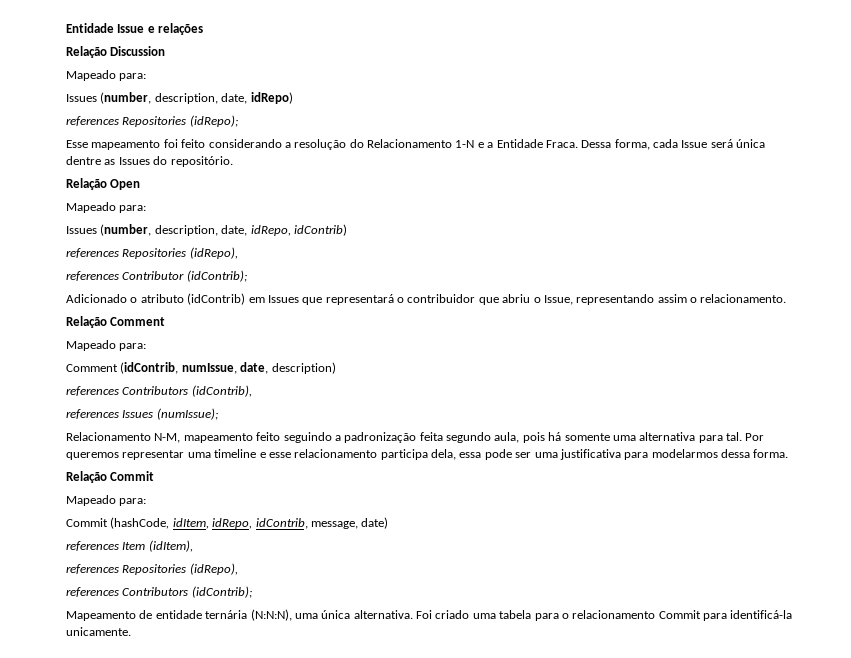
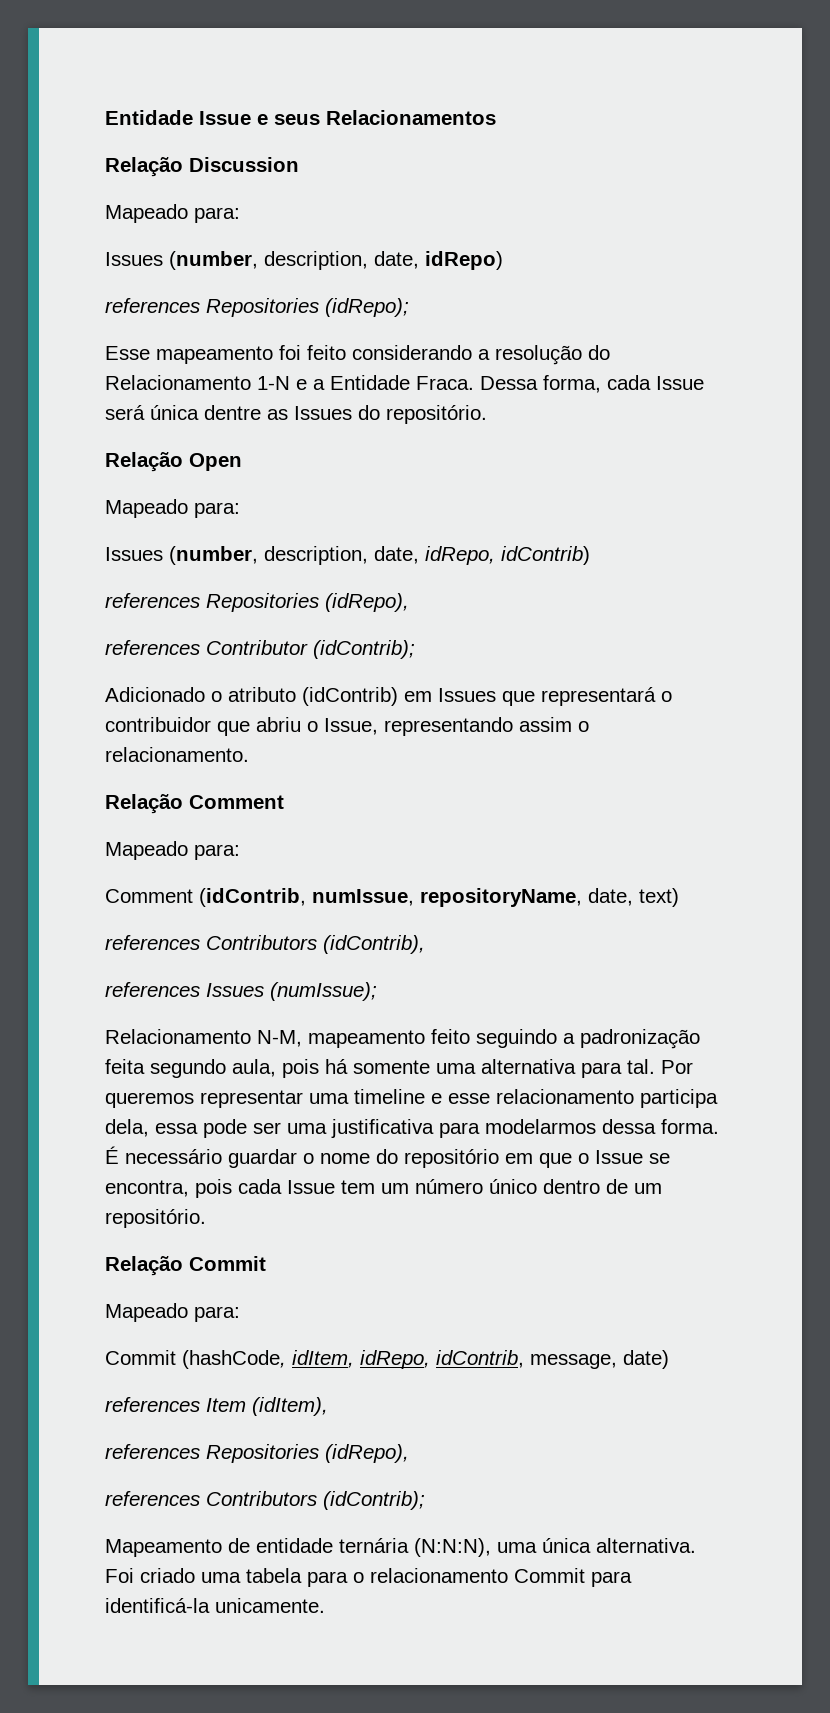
- Entidade Issue e relações
+ Entidade Issue e seus Relacionamentos
- Comment (idContrib, numIssue, date, description)
+ Comment (idContrib, numIssue, repositoryName, date, text)
+ É necessário guardar o nome do repositório em que o Issue se encontra, pois cada Issue tem um número único dentro de um repositório.

